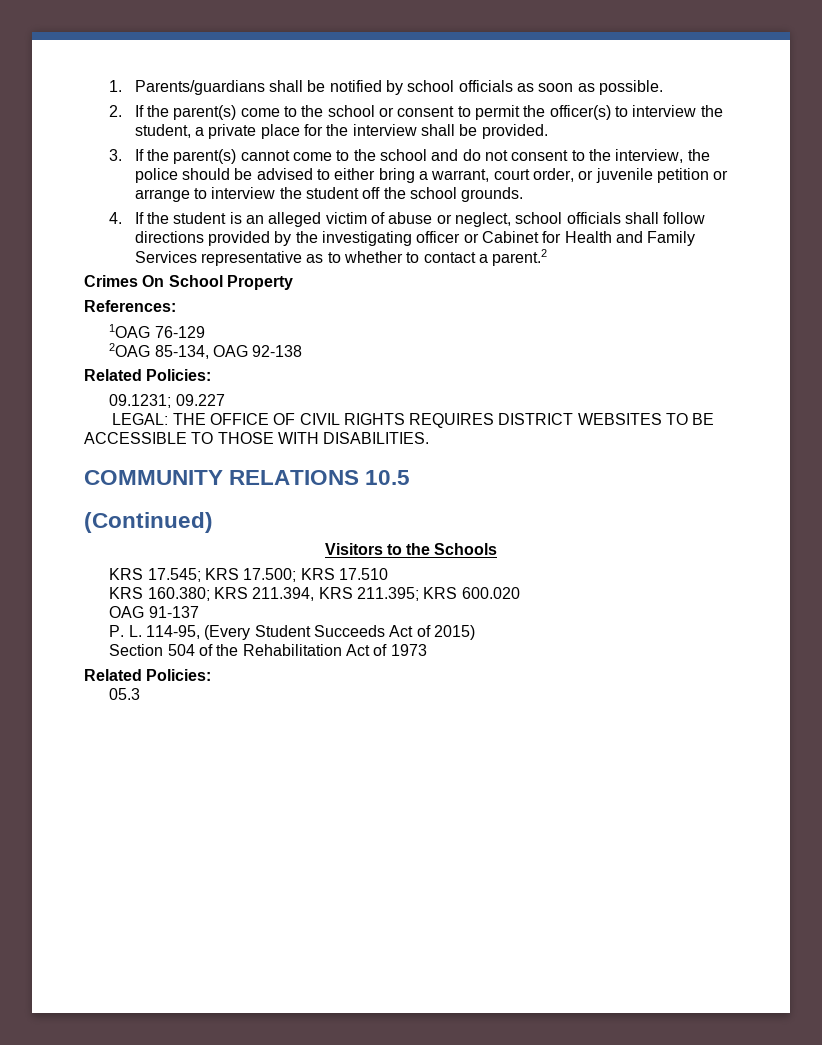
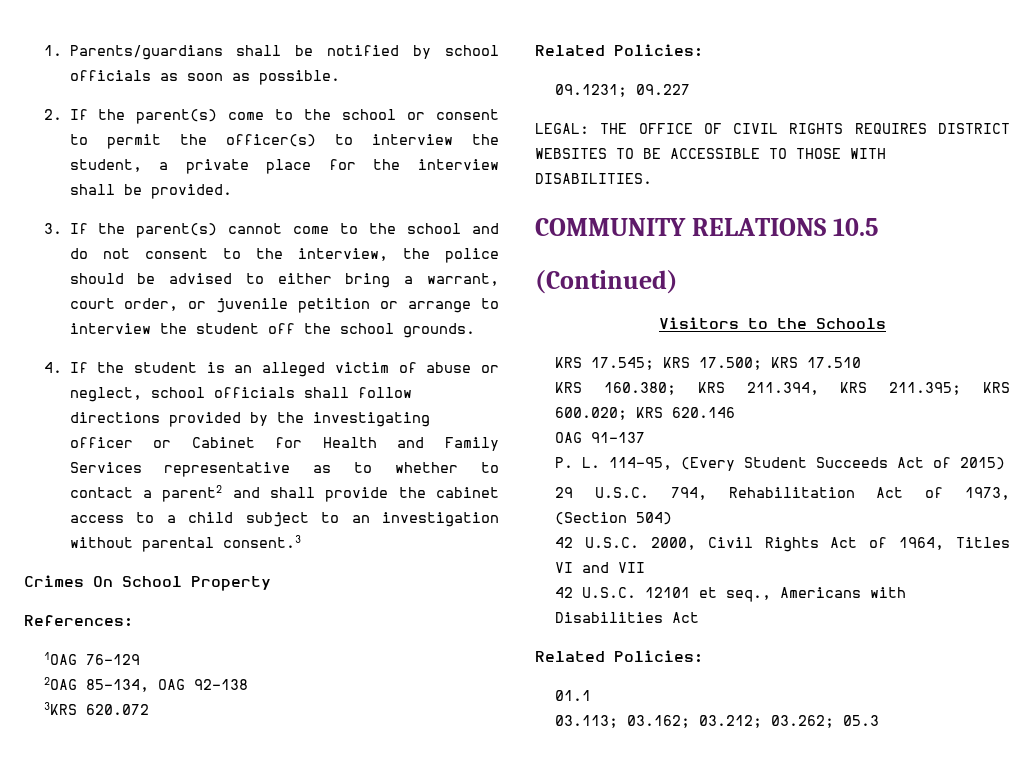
- 4. If the student is an alleged victim of abuse or neglect, school officials shall follow directions provided by the investigating officer or Cabinet for Health and Family Services representative as to whether to contact a parent.2
+ 4. If the student is an alleged victim of abuse or neglect, school officials shall follow directions provided by the investigating officer or Cabinet for Health and Family Services representative as to whether to contact a parent2 and shall provide the cabinet access to a child subject to an investigation without parental consent.3
+ 3KRS 620.072
- KRS 160.380; KRS 211.394, KRS 211.395; KRS 600.020
+ KRS 160.380; KRS 211.394, KRS 211.395; KRS 600.020; KRS 620.146
- Section 504 of the Rehabilitation Act of 1973
+ 29 U.S.C. 794, Rehabilitation Act of 1973, (Section 504)
+ 42 U.S.C. 2000, Civil Rights Act of 1964, Titles VI and VII
+ 42 U.S.C. 12101 et seq., Americans with Disabilities Act
  Related Policies:
- 05.3
+ 01.1
+ 03.113; 03.162; 03.212; 03.262; 05.3

